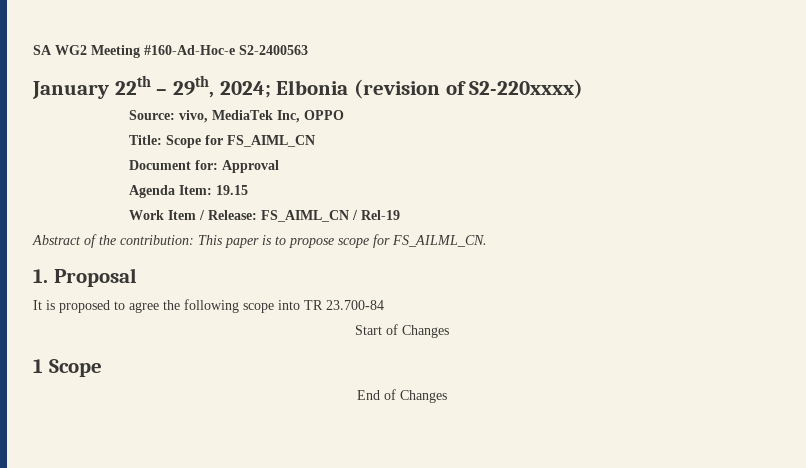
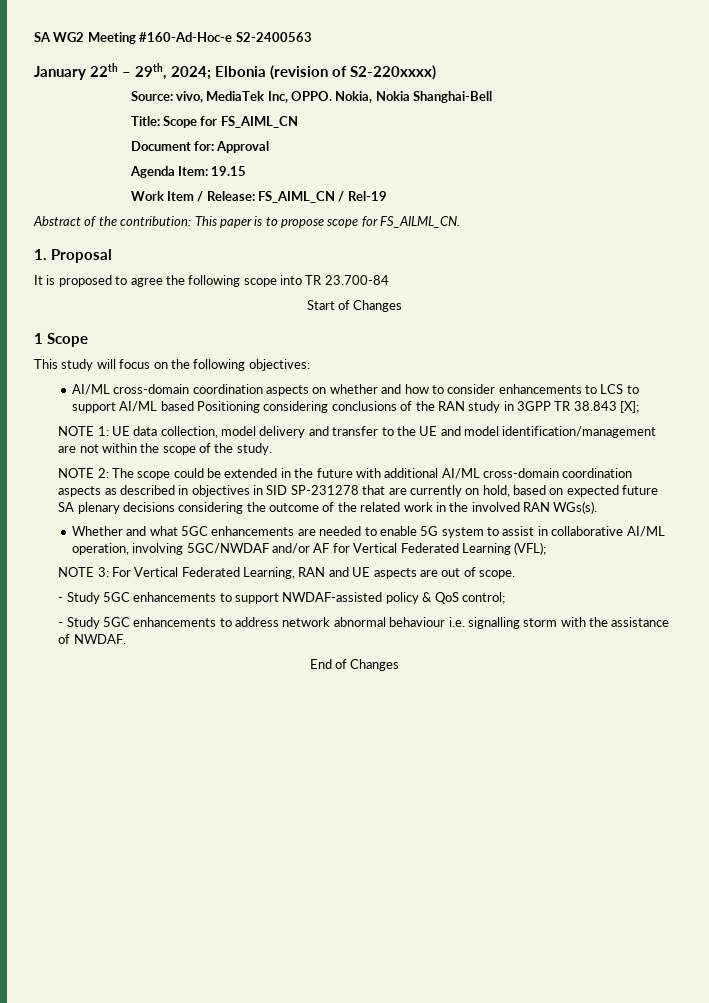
- Source: vivo, MediaTek Inc, OPPO
+ Source: vivo, MediaTek Inc, OPPO. Nokia, Nokia Shanghai-Bell
+ This study will focus on the following objectives:
+ AI/ML cross-domain coordination aspects on whether and how to consider enhancements to LCS to support AI/ML based Positioning considering conclusions of the RAN study in 3GPP TR 38.843 [X];
+ NOTE 1: UE data collection, model delivery and transfer to the UE and model identification/management are not within the scope of the study.
+ NOTE 2: The scope could be extended in the future with additional AI/ML cross-domain coordination aspects as described in objectives in SID SP-231278 that are currently on hold, based on expected future SA plenary decisions considering the outcome of the related work in the involved RAN WGs(s).
+ Whether and what 5GC enhancements are needed to enable 5G system to assist in collaborative AI/ML operation, involving 5GC/NWDAF and/or AF for Vertical Federated Learning (VFL);
+ NOTE 3: For Vertical Federated Learning, RAN and UE aspects are out of scope.
+ - Study 5GC enhancements to support NWDAF-assisted policy & QoS control;
+ - Study 5GC enhancements to address network abnormal behaviour i.e. signalling storm with the assistance of NWDAF.

